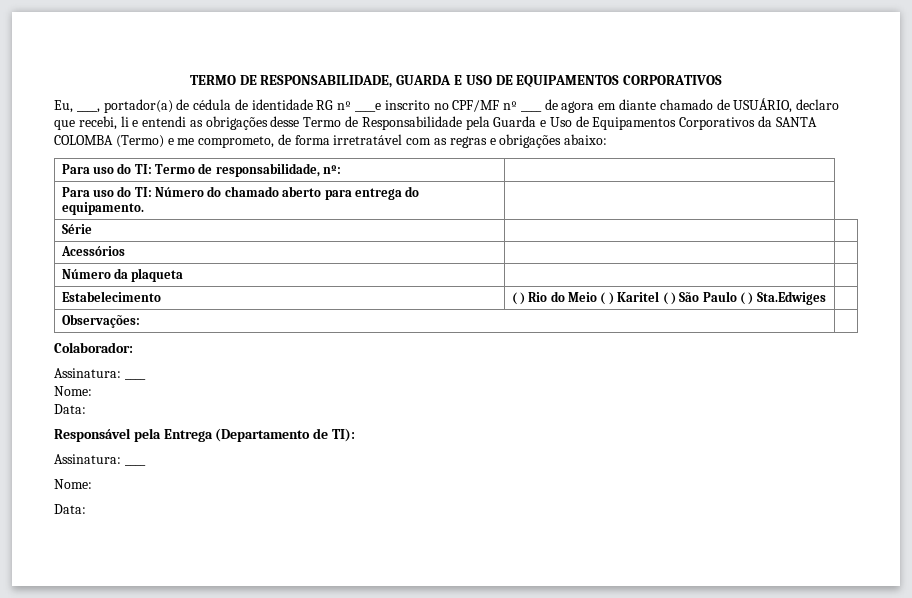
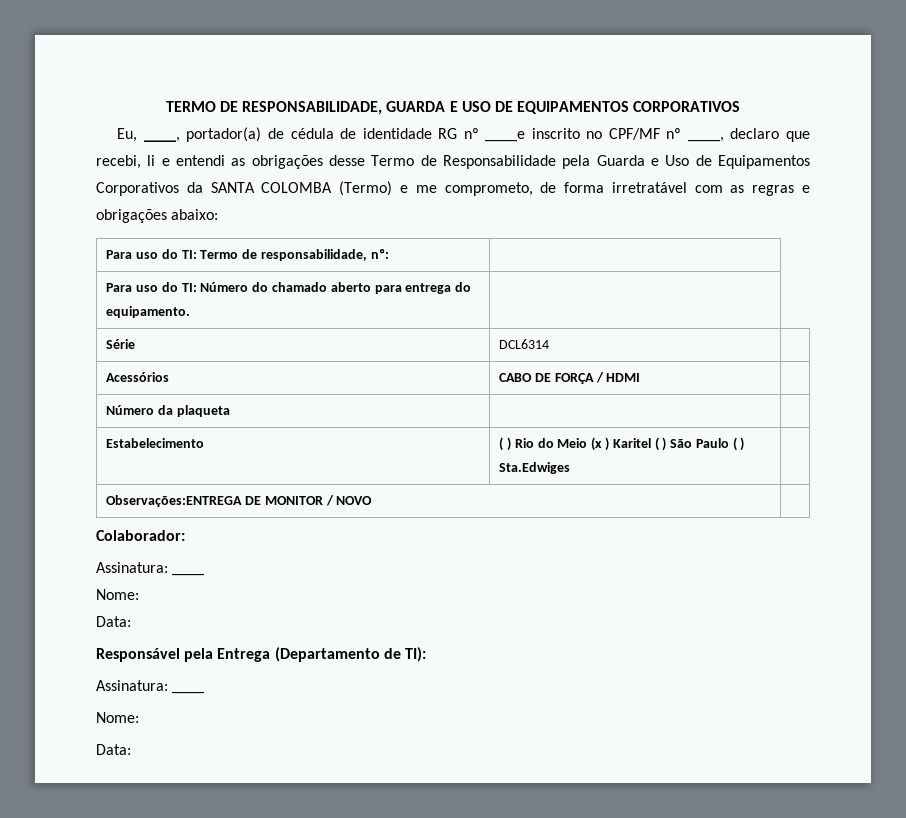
- Eu, ____, portador(a) de cédula de identidade RG nº ____e inscrito no CPF/MF nº ____ de agora em diante chamado de USUÁRIO, declaro que recebi, li e entendi as obrigações desse Termo de Responsabilidade pela Guarda e Uso de Equipamentos Corporativos da SANTA COLOMBA (Termo) e me comprometo, de forma irretratável com as regras e obrigações abaixo:
+ Eu, ____, portador(a) de cédula de identidade RG nº ____e inscrito no CPF/MF nº ____, declaro que recebi, li e entendi as obrigações desse Termo de Responsabilidade pela Guarda e Uso de Equipamentos Corporativos da SANTA COLOMBA (Termo) e me comprometo, de forma irretratável com as regras e obrigações abaixo:
- Série | |
+ Série | DCL6314 |
- Acessórios | |
+ Acessórios | CABO DE FORÇA / HDMI |
- Estabelecimento | ( ) Rio do Meio ( ) Karitel ( ) São Paulo ( ) Sta.Edwiges |
+ Estabelecimento | ( ) Rio do Meio (x ) Karitel ( ) São Paulo ( ) Sta.Edwiges |
- Observações: |
+ Observações:ENTREGA DE MONITOR / NOVO |

